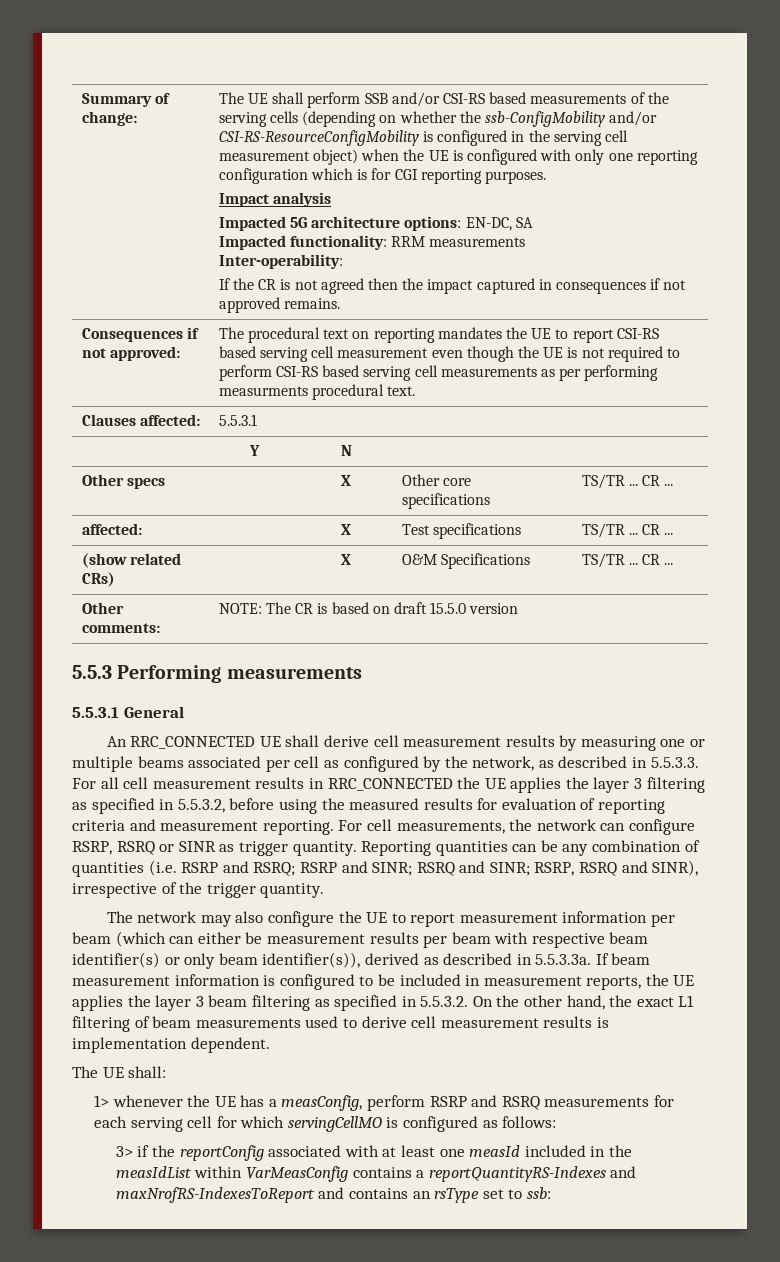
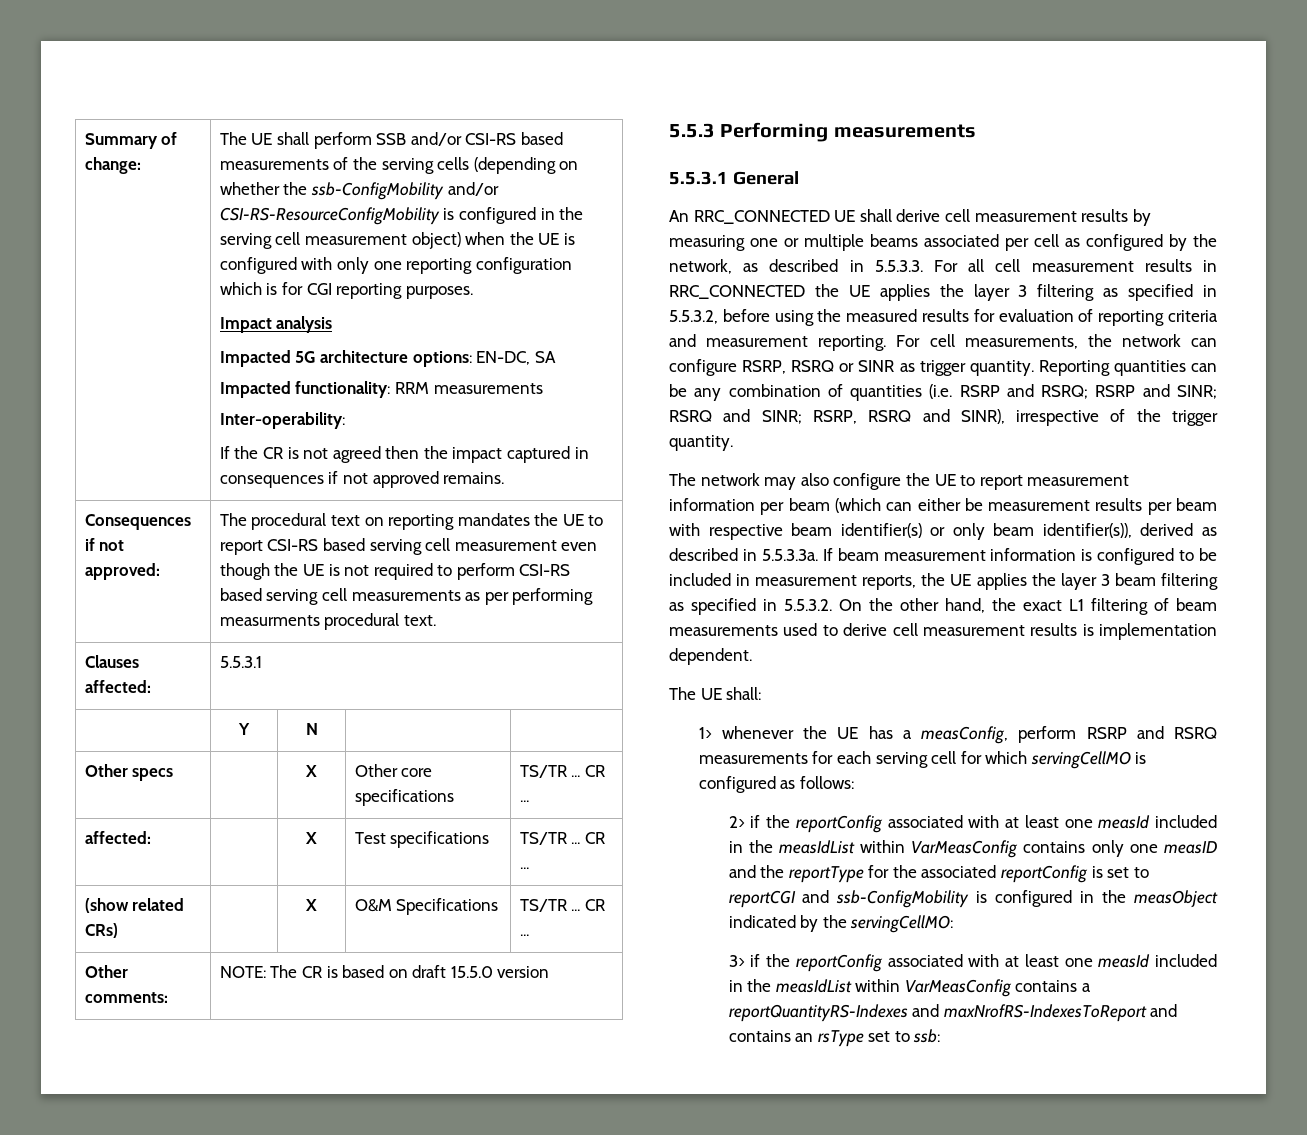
+ 2> if the reportConfig associated with at least one measId included in the measIdList within VarMeasConfig contains only one measID and the reportType for the associated reportConfig is set to reportCGI and ssb-ConfigMobility is configured in the measObject indicated by the servingCellMO:

